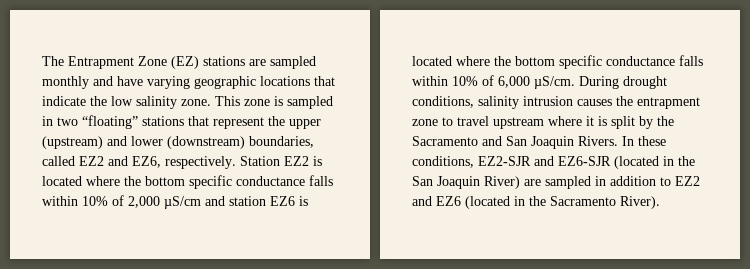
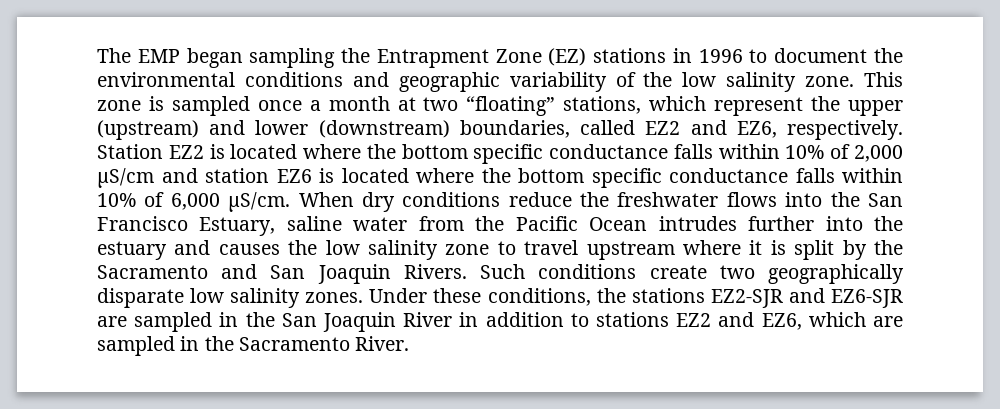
- The Entrapment Zone (EZ) stations are sampled monthly and have varying geographic locations that indicate the low salinity zone.
+ The EMP began sampling the Entrapment Zone (EZ) stations in 1996 to document the environmental conditions and geographic variability of the low salinity zone.
- This zone is sampled in two “floating” stations that represent the upper (upstream) and lower (downstream) boundaries, called EZ2 and EZ6, respectively.
+ This zone is sampled once a month at two “floating” stations, which represent the upper (upstream) and lower (downstream) boundaries, called EZ2 and EZ6, respectively.
- During drought conditions, salinity intrusion causes the entrapment zone to travel upstream where it is split by the Sacramento and San Joaquin Rivers.
+ When dry conditions reduce the freshwater flows into the San Francisco Estuary, saline water from the Pacific Ocean intrudes further into the estuary and causes the low salinity zone to travel upstream where it is split by the Sacramento and San Joaquin Rivers.
- In these conditions, EZ2-SJR and EZ6-SJR (located in the San Joaquin River) are sampled in addition to EZ2 and EZ6 (located in the Sacramento River).
+ Such conditions create two geographically disparate low salinity zones. Under these conditions, the stations EZ2-SJR and EZ6-SJR are sampled in the San Joaquin River in addition to stations EZ2 and EZ6, which are sampled in the Sacramento River.

